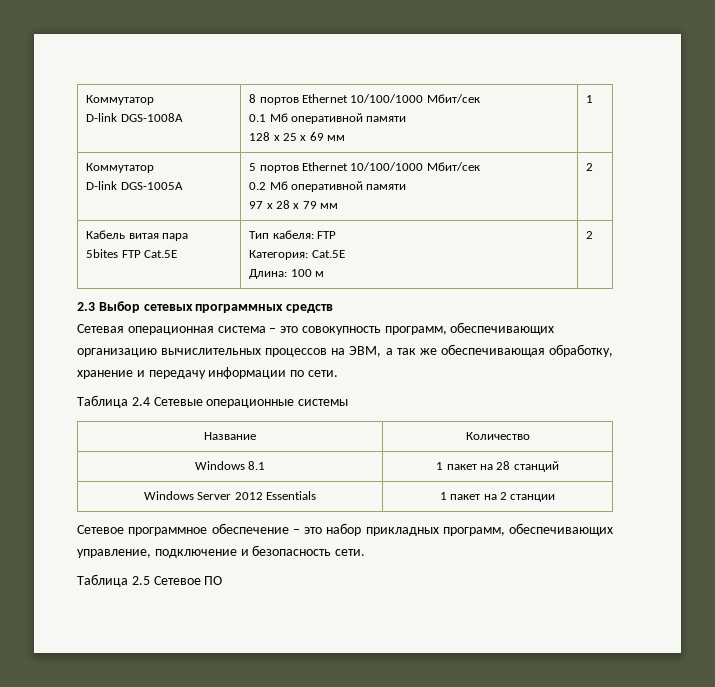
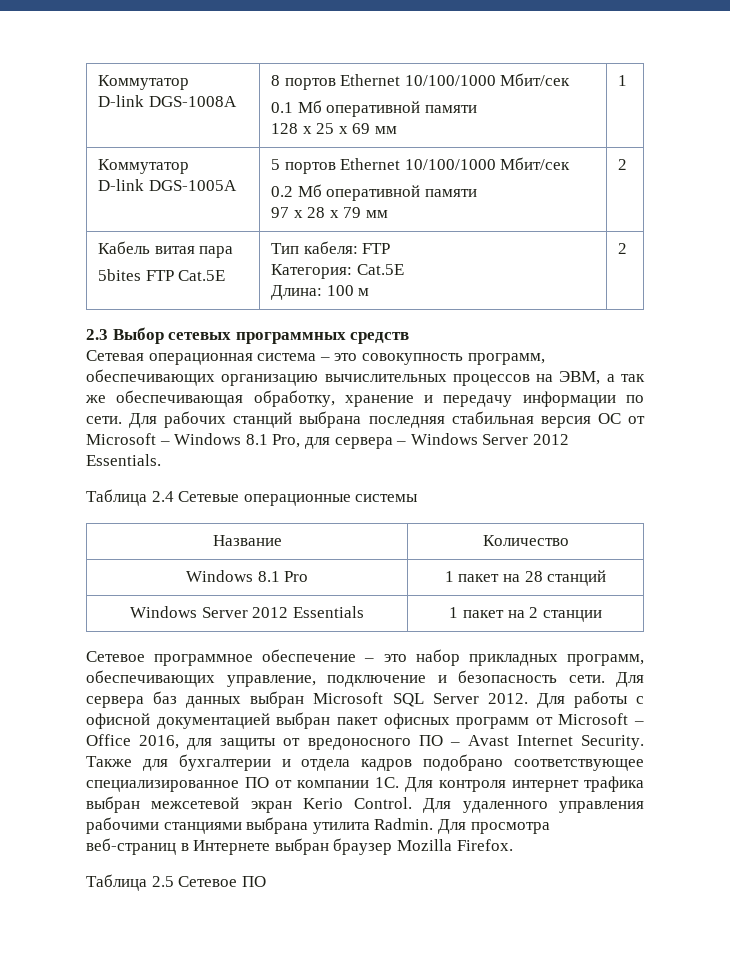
+ Для рабочих станций выбрана последняя стабильная версия ОС от Microsoft – Windows 8.1 Pro, для сервера – Windows Server 2012 Essentials.
- Windows 8.1 | 1 пакет на 28 станций
+ Windows 8.1 Pro | 1 пакет на 28 станций
+ Для сервера баз данных выбран Microsoft SQL Server 2012. Для работы с офисной документацией выбран пакет офисных программ от Microsoft – Office 2016, для защиты от вредоносного ПО – Avast Internet Security. Также для бухгалтерии и отдела кадров подобрано соответствующее специализированное ПО от компании 1С. Для контроля интернет трафика выбран межсетевой экран Kerio Control. Для удаленного управления рабочими станциями выбрана утилита Radmin. Для просмотра веб-страниц в Интернете выбран браузер Mozilla Firefox.

